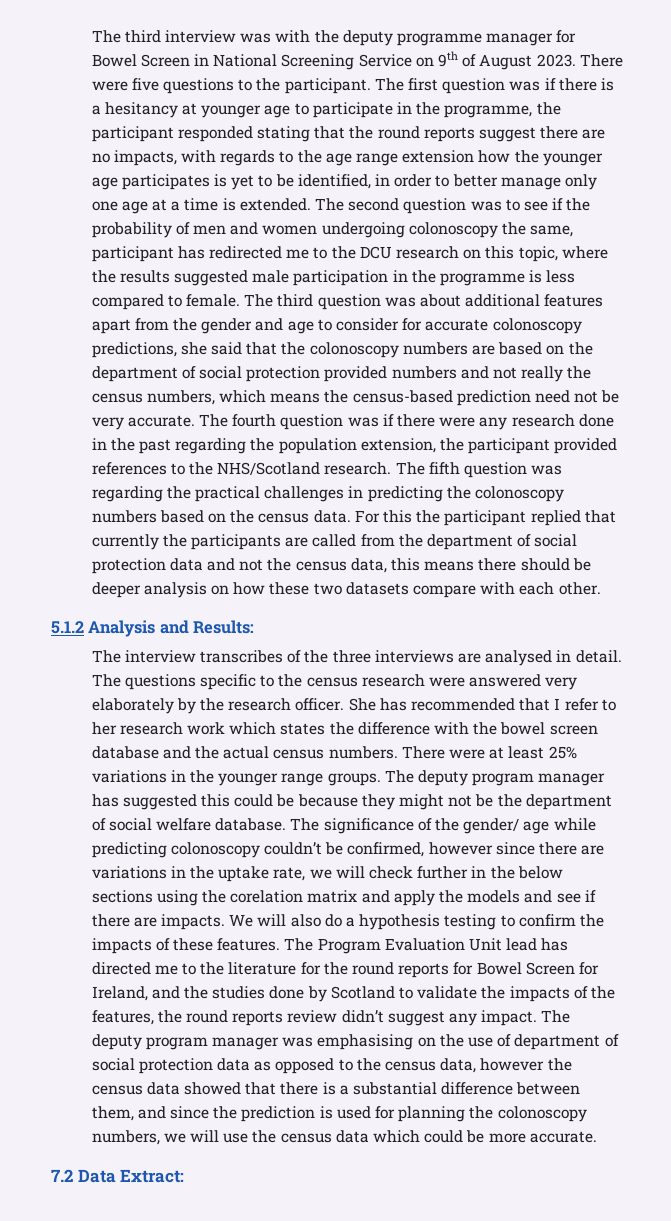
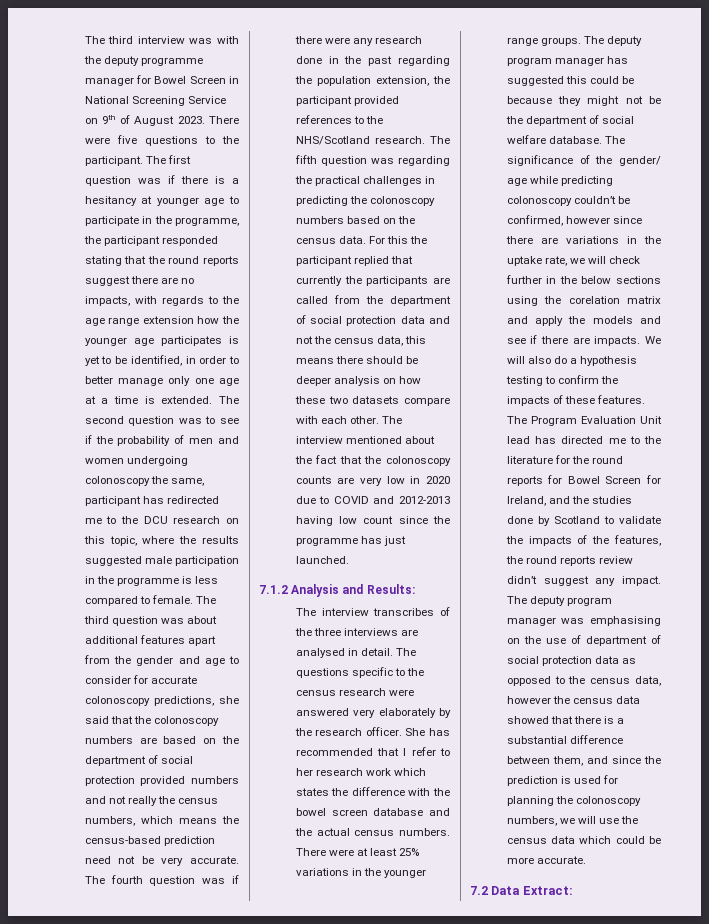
- For this the participant replied that currently the participants are called from the department of social protection data and not the census data, this means there should be deeper analysis on how these two datasets compare with each other.
- 5.1.2 Analysis and Results:
+ For this the participant replied that currently the participants are called from the department of social protection data and not the census data, this means there should be deeper analysis on how these two datasets compare with each other. The interview mentioned about the fact that the colonoscopy counts are very low in 2020 due to COVID and 2012-2013 having low count since the programme has just launched.
+ 7.1.2 Analysis and Results:

